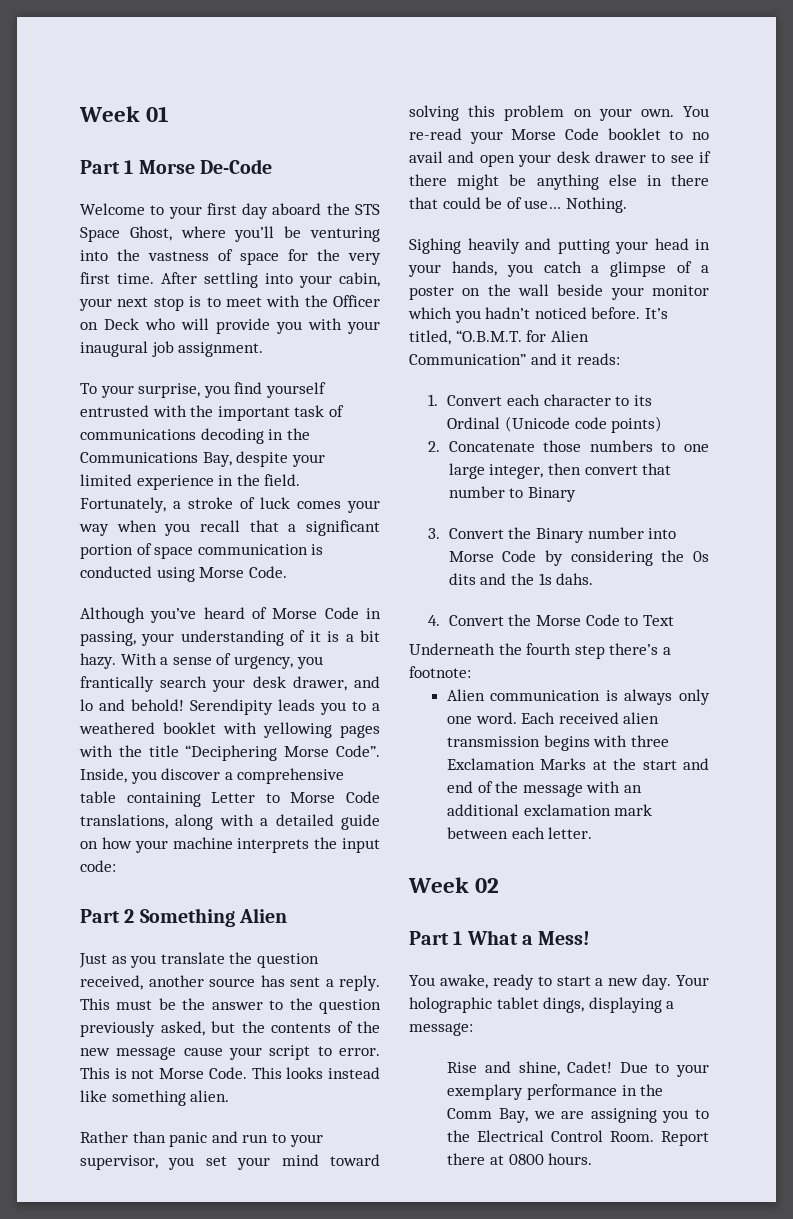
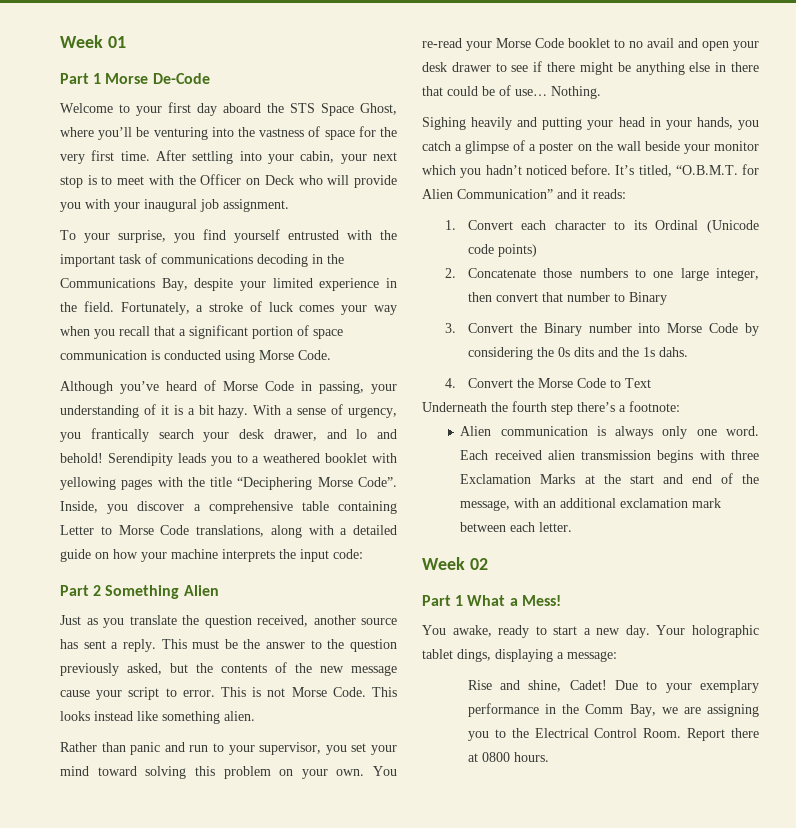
- Each received alien transmission begins with three Exclamation Marks at the start and end of the message with an additional exclamation mark between each letter.
+ Each received alien transmission begins with three Exclamation Marks at the start and end of the message, with an additional exclamation mark between each letter.

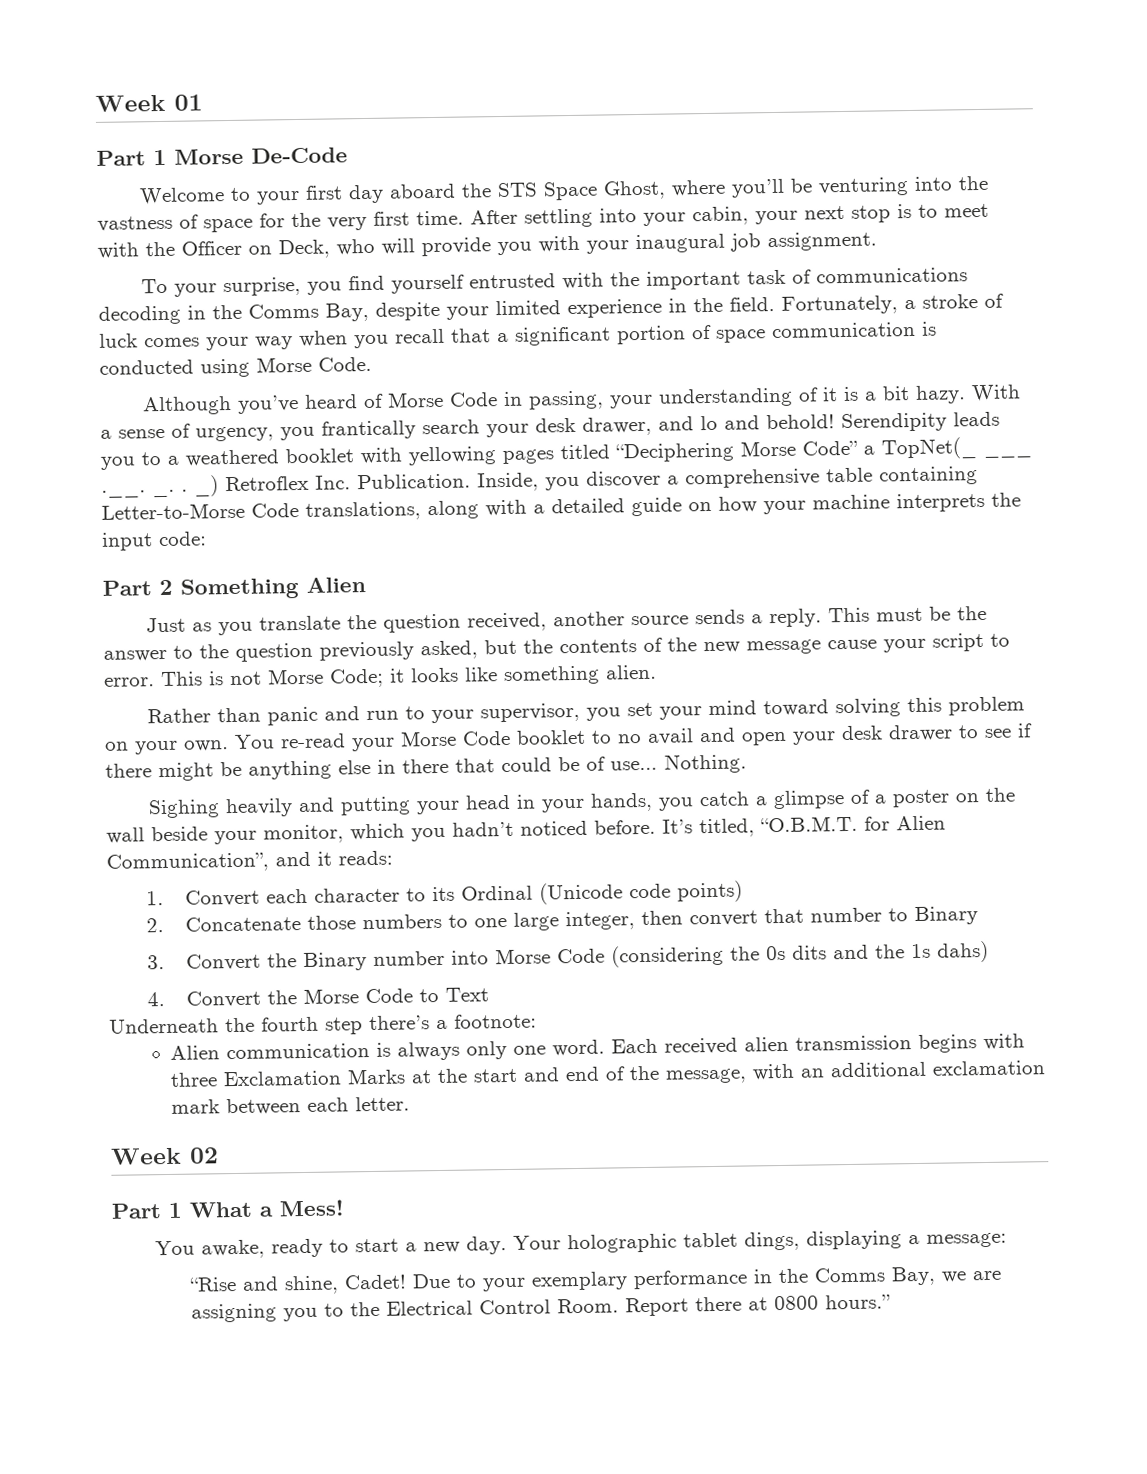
- After settling into your cabin, your next stop is to meet with the Officer on Deck who will provide you with your inaugural job assignment.
+ After settling into your cabin, your next stop is to meet with the Officer on Deck, who will provide you with your inaugural job assignment.
- To your surprise, you find yourself entrusted with the important task of communications decoding in the Communications Bay, despite your limited experience in the field.
+ To your surprise, you find yourself entrusted with the important task of communications decoding in the Comms Bay, despite your limited experience in the field.
- Serendipity leads you to a weathered booklet with yellowing pages with the title “Deciphering Morse Code”.
+ Serendipity leads you to a weathered booklet with yellowing pages titled “Deciphering Morse Code” a TopNet(_ ___ .__. _. . _) Retroflex Inc. Publication.
- Inside, you discover a comprehensive table containing Letter to Morse Code translations, along with a detailed guide on how your machine interprets the input code:
+ Inside, you discover a comprehensive table containing Letter-to-Morse Code translations, along with a detailed guide on how your machine interprets the input code:
- Just as you translate the question received, another source has sent a reply.
+ Just as you translate the question received, another source sends a reply.
- This is not Morse Code. This looks instead like something alien.
+ This is not Morse Code; it looks like something alien.
- Sighing heavily and putting your head in your hands, you catch a glimpse of a poster on the wall beside your monitor which you hadn’t noticed before.
+ Sighing heavily and putting your head in your hands, you catch a glimpse of a poster on the wall beside your monitor, which you hadn’t noticed before.
- It’s titled, “O.B.M.T. for Alien Communication” and it reads:
+ It’s titled, “O.B.M.T. for Alien Communication”, and it reads:
- 3. Convert the Binary number into Morse Code by considering the 0s dits and the 1s dahs.
+ 3. Convert the Binary number into Morse Code (considering the 0s dits and the 1s dahs)
- Rise and shine, Cadet!
+ “Rise and shine, Cadet!
- Due to your exemplary performance in the Comm Bay, we are assigning you to the Electrical Control Room.
+ Due to your exemplary performance in the Comms Bay, we are assigning you to the Electrical Control Room.
- Report there at 0800 hours.
+ Report there at 0800 hours.”

